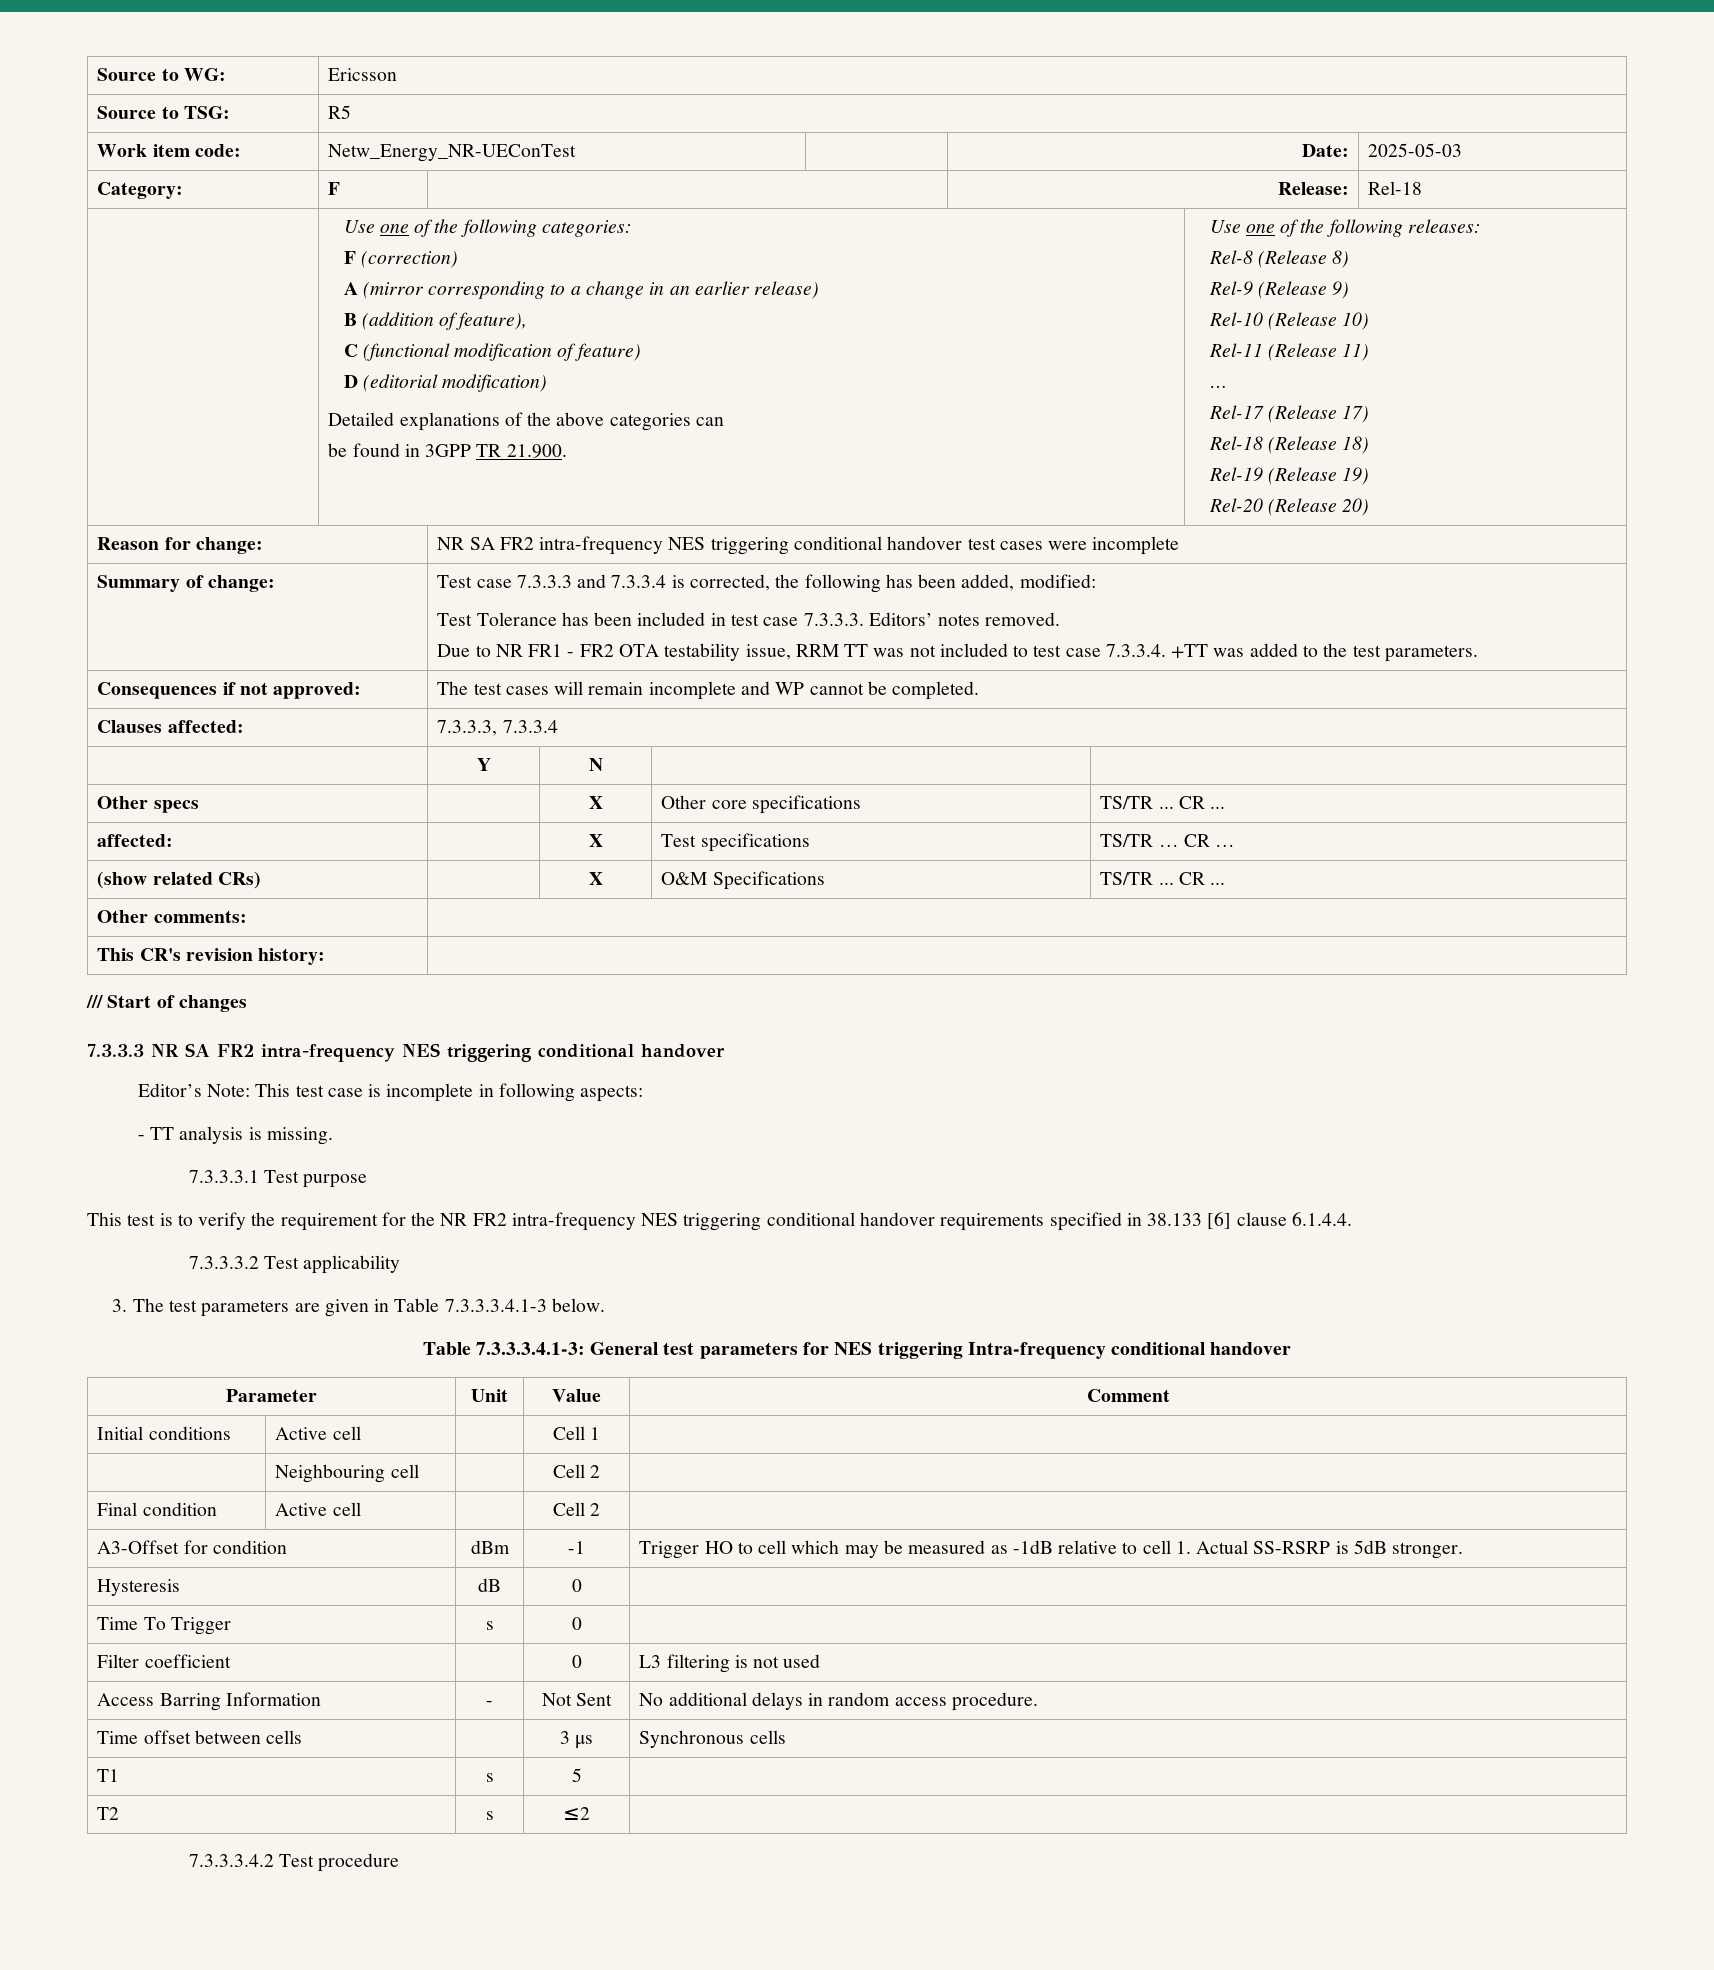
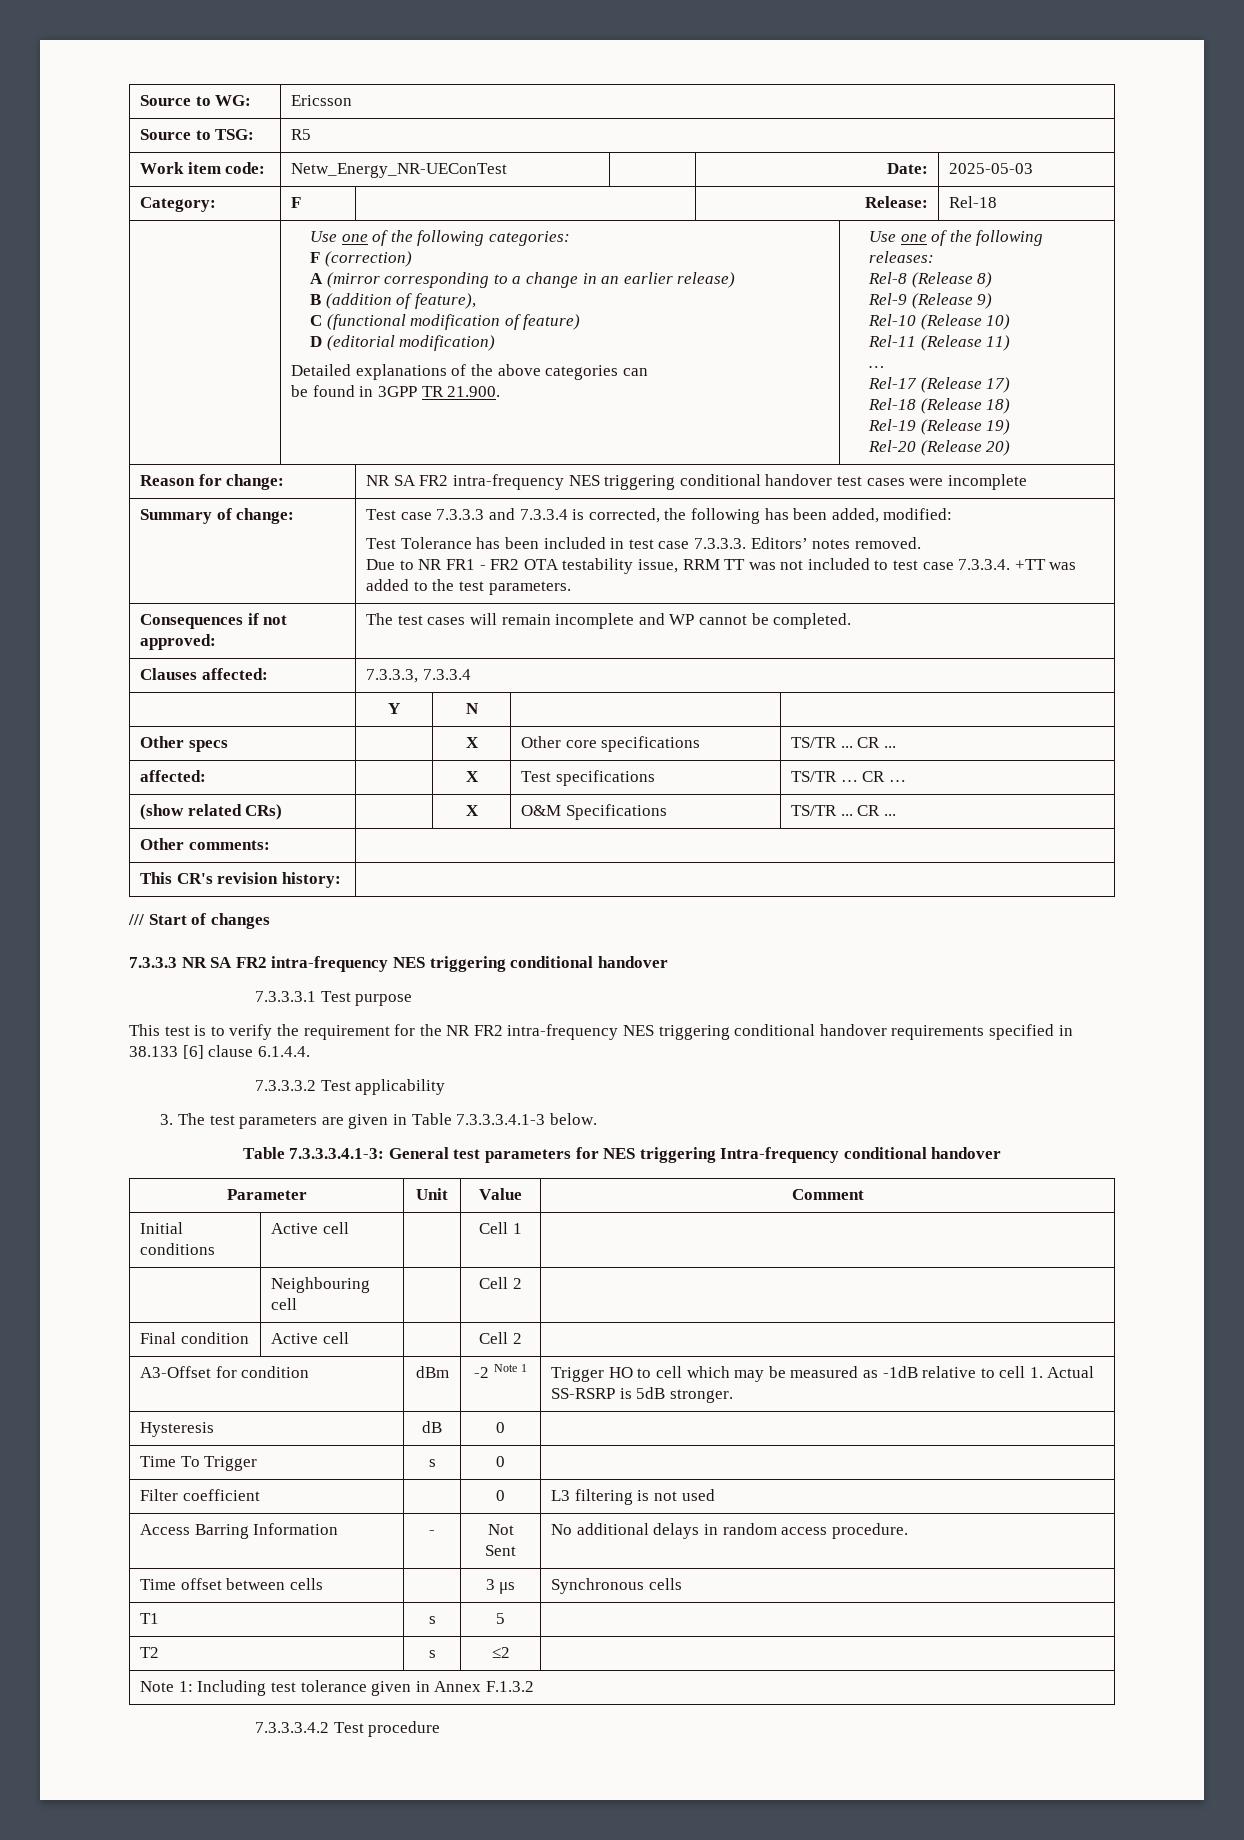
- Editor’s Note: This test case is incomplete in following aspects:
- - TT analysis is missing.
- A3-Offset for condition | dBm | -1 | Trigger HO to cell which may be measured as -1dB relative to cell 1. Actual SS-RSRP is 5dB stronger.
+ A3-Offset for condition | dBm | -2 Note 1 | Trigger HO to cell which may be measured as -1dB relative to cell 1. Actual SS-RSRP is 5dB stronger.
+ Note 1: Including test tolerance given in Annex F.1.3.2

